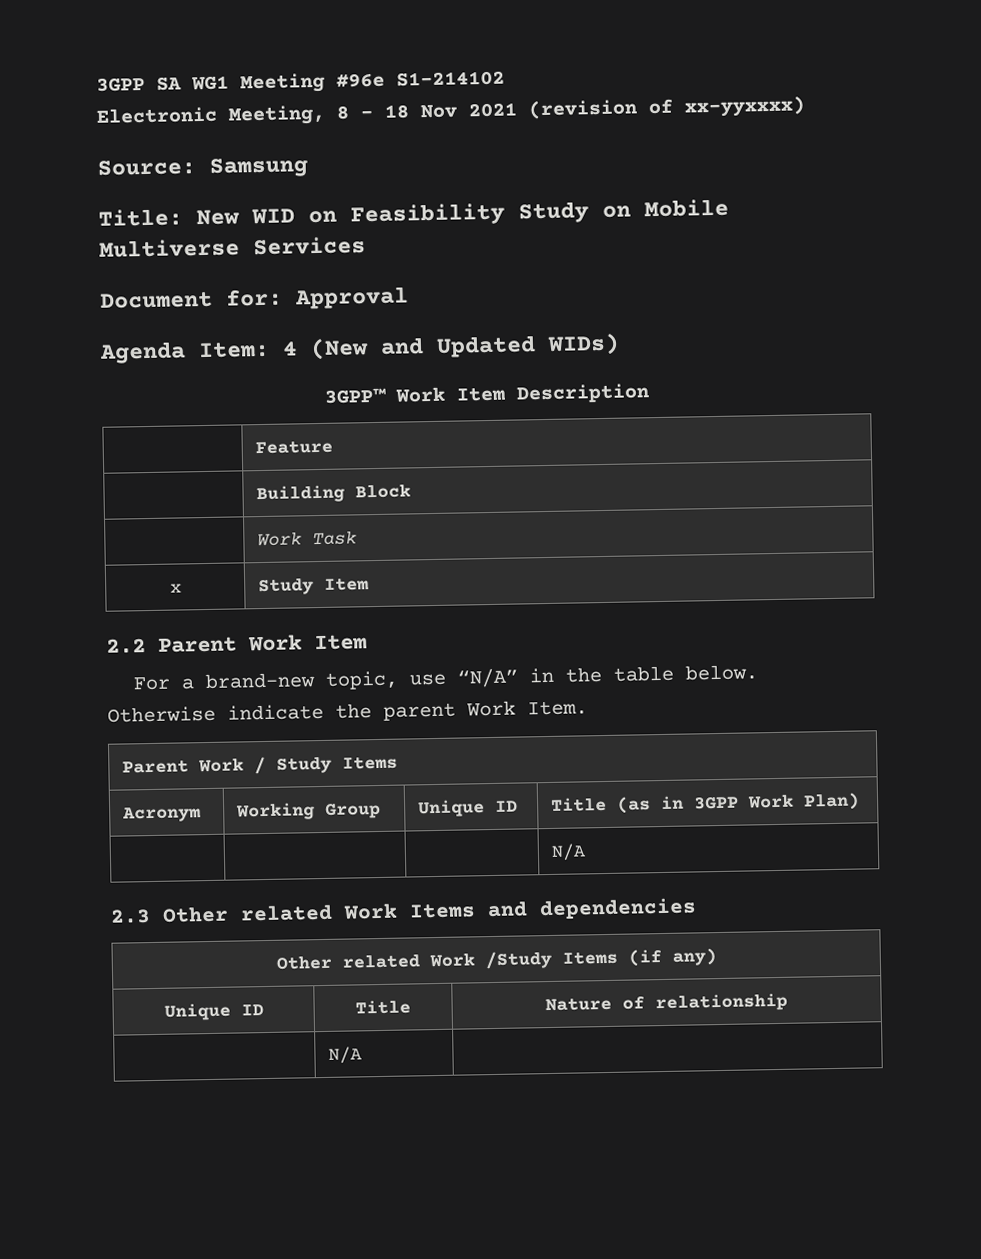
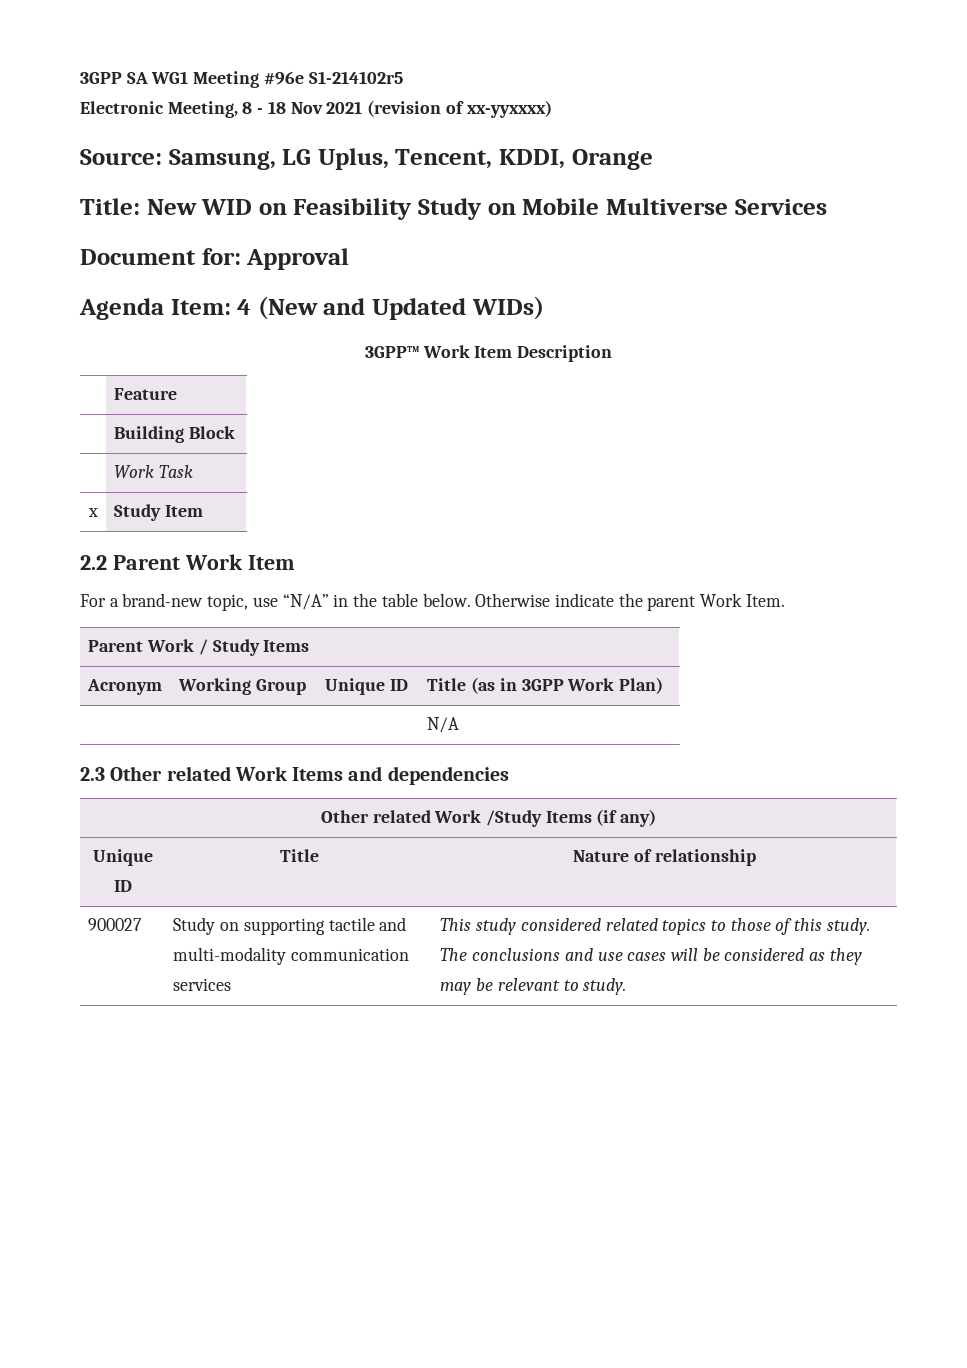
- 3GPP SA WG1 Meeting #96e S1-214102
+ 3GPP SA WG1 Meeting #96e S1-214102r5
- Source: Samsung
+ Source: Samsung, LG Uplus, Tencent, KDDI, Orange
- | N/A |
+ 900027 | Study on supporting tactile and multi-modality communication services | This study considered related topics to those of this study. The conclusions and use cases will be considered as they may be relevant to study.

